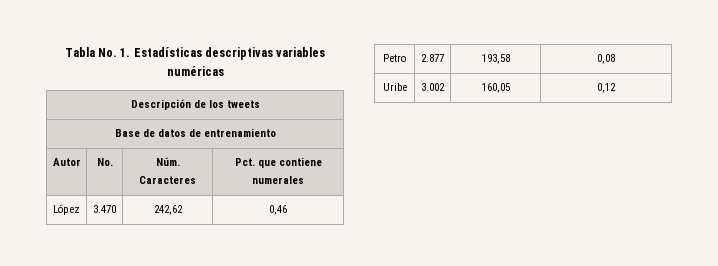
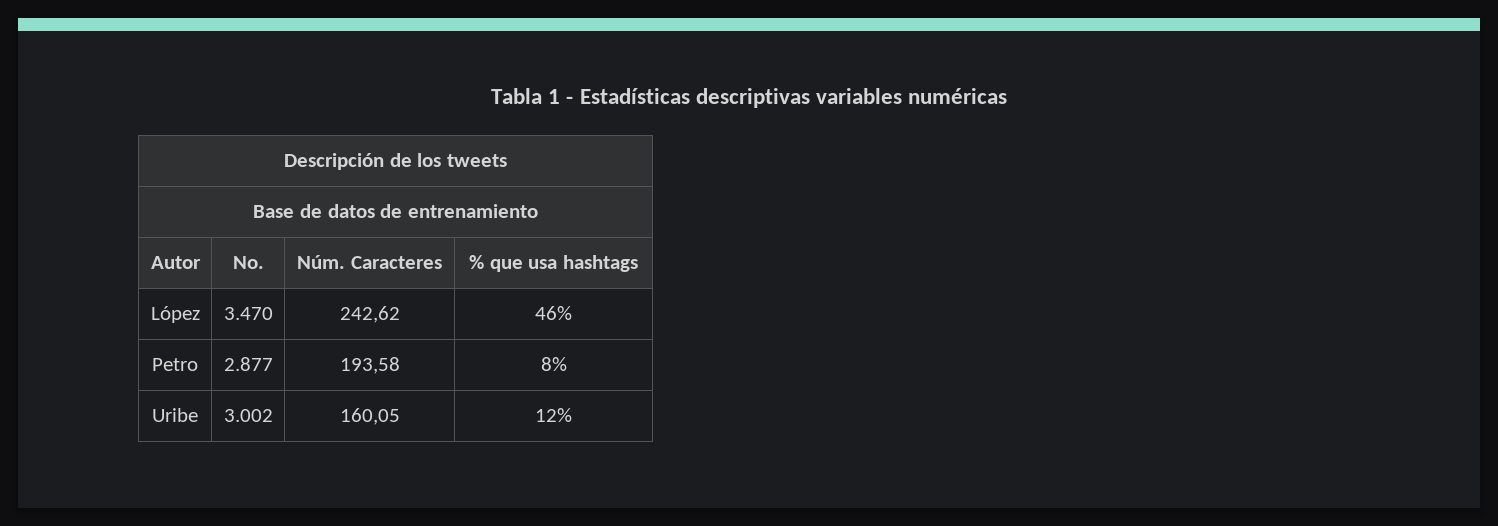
- Tabla No. 1. Estadísticas descriptivas variables numéricas
+ Tabla 1 - Estadísticas descriptivas variables numéricas
- Autor | No. | Núm. Caracteres | Pct. que contiene numerales
+ Autor | No. | Núm. Caracteres | % que usa hashtags
- López | 3.470 | 242,62 | 0,46
+ López | 3.470 | 242,62 | 46%
- Petro | 2.877 | 193,58 | 0,08
+ Petro | 2.877 | 193,58 | 8%
- Uribe | 3.002 | 160,05 | 0,12
+ Uribe | 3.002 | 160,05 | 12%

